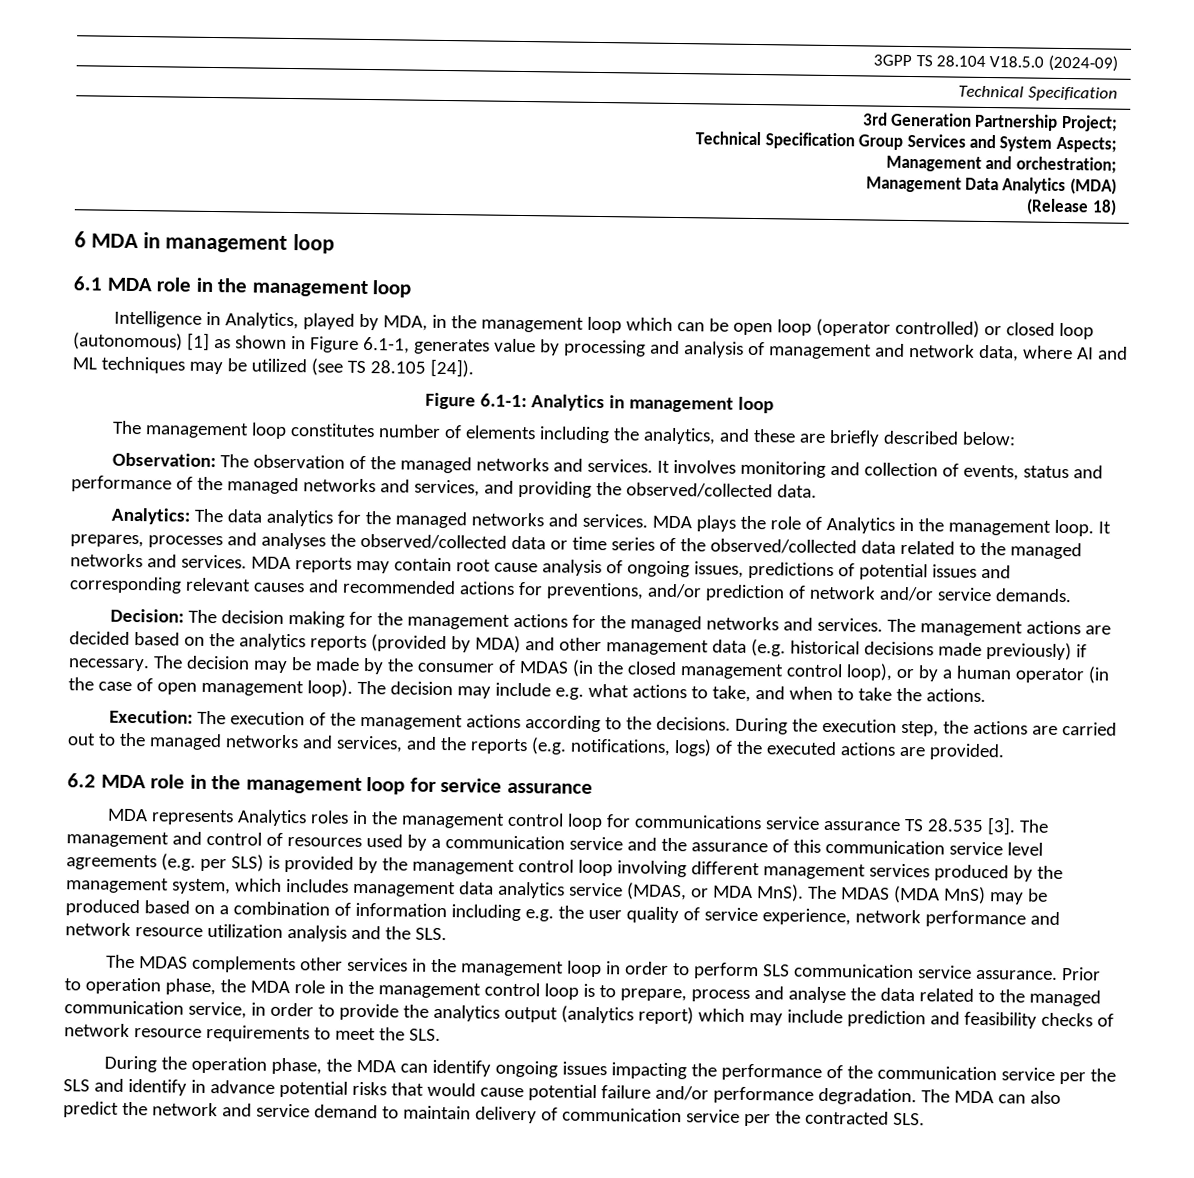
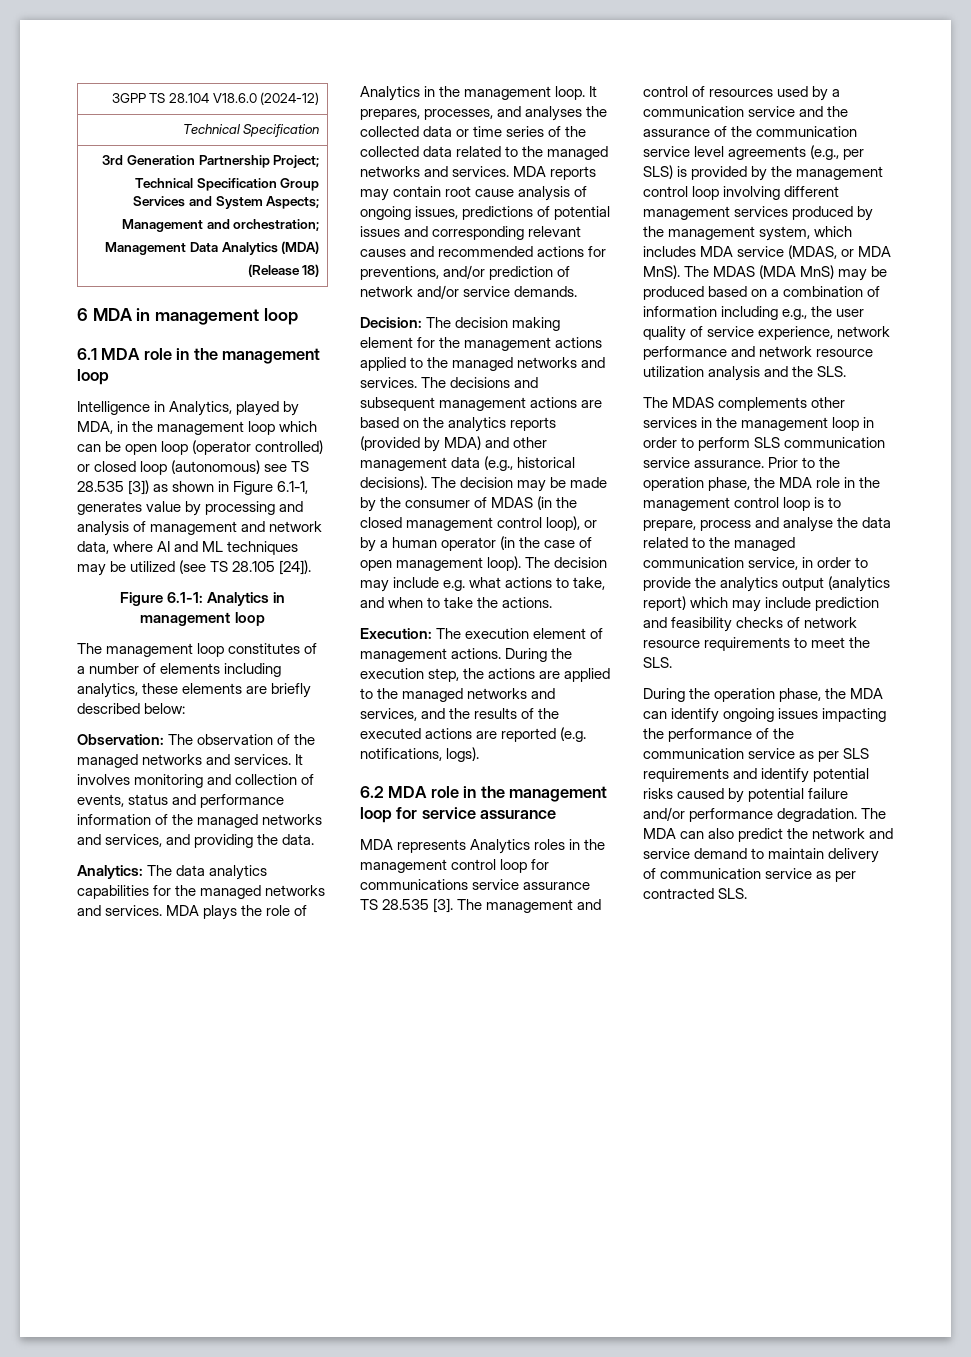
- 3GPP TS 28.104 V18.5.0 (2024-09)
+ 3GPP TS 28.104 V18.6.0 (2024-12)
- Intelligence in Analytics, played by MDA, in the management loop which can be open loop (operator controlled) or closed loop (autonomous) [1] as shown in Figure 6.1-1, generates value by processing and analysis of management and network data, where AI and ML techniques may be utilized (see TS 28.105 [24]).
+ Intelligence in Analytics, played by MDA, in the management loop which can be open loop (operator controlled) or closed loop (autonomous) see TS 28.535 [3]) as shown in Figure 6.1-1, generates value by processing and analysis of management and network data, where AI and ML techniques may be utilized (see TS 28.105 [24]).
- The management loop constitutes number of elements including the analytics, and these are briefly described below:
+ The management loop constitutes of a number of elements including analytics, these elements are briefly described below:
- It involves monitoring and collection of events, status and performance of the managed networks and services, and providing the observed/collected data.
+ It involves monitoring and collection of events, status and performance information of the managed networks and services, and providing the data.
- Analytics: The data analytics for the managed networks and services.
+ Analytics: The data analytics capabilities for the managed networks and services.
- It prepares, processes and analyses the observed/collected data or time series of the observed/collected data related to the managed networks and services.
+ It prepares, processes, and analyses the collected data or time series of the collected data related to the managed networks and services.
- Decision: The decision making for the management actions for the managed networks and services.
+ Decision: The decision making element for the management actions applied to the managed networks and services.
- The management actions are decided based on the analytics reports (provided by MDA) and other management data (e.g. historical decisions made previously) if necessary.
+ The decisions and subsequent management actions are based on the analytics reports (provided by MDA) and other management data (e.g., historical decisions).
- Execution: The execution of the management actions according to the decisions.
+ Execution: The execution element of management actions.
- During the execution step, the actions are carried out to the managed networks and services, and the reports (e.g. notifications, logs) of the executed actions are provided.
+ During the execution step, the actions are applied to the managed networks and services, and the results of the executed actions are reported (e.g. notifications, logs).
- The management and control of resources used by a communication service and the assurance of this communication service level agreements (e.g. per SLS) is provided by the management control loop involving different management services produced by the management system, which includes management data analytics service (MDAS, or MDA MnS).
+ The management and control of resources used by a communication service and the assurance of the communication service level agreements (e.g., per SLS) is provided by the management control loop involving different management services produced by the management system, which includes MDA service (MDAS, or MDA MnS).
- The MDAS (MDA MnS) may be produced based on a combination of information including e.g. the user quality of service experience, network performance and network resource utilization analysis and the SLS.
+ The MDAS (MDA MnS) may be produced based on a combination of information including e.g., the user quality of service experience, network performance and network resource utilization analysis and the SLS.
- Prior to operation phase, the MDA role in the management control loop is to prepare, process and analyse the data related to the managed communication service, in order to provide the analytics output (analytics report) which may include prediction and feasibility checks of network resource requirements to meet the SLS.
+ Prior to the operation phase, the MDA role in the management control loop is to prepare, process and analyse the data related to the managed communication service, in order to provide the analytics output (analytics report) which may include prediction and feasibility checks of network resource requirements to meet the SLS.
- During the operation phase, the MDA can identify ongoing issues impacting the performance of the communication service per the SLS and identify in advance potential risks that would cause potential failure and/or performance degradation.
+ During the operation phase, the MDA can identify ongoing issues impacting the performance of the communication service as per SLS requirements and identify potential risks caused by potential failure and/or performance degradation.
- The MDA can also predict the network and service demand to maintain delivery of communication service per the contracted SLS.
+ The MDA can also predict the network and service demand to maintain delivery of communication service as per contracted SLS.

